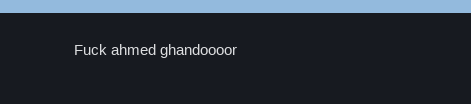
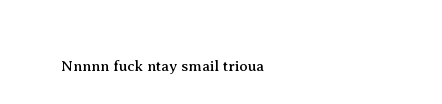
- Fuck ahmed ghandoooor
+ Nnnnn fuck ntay smail trioua

